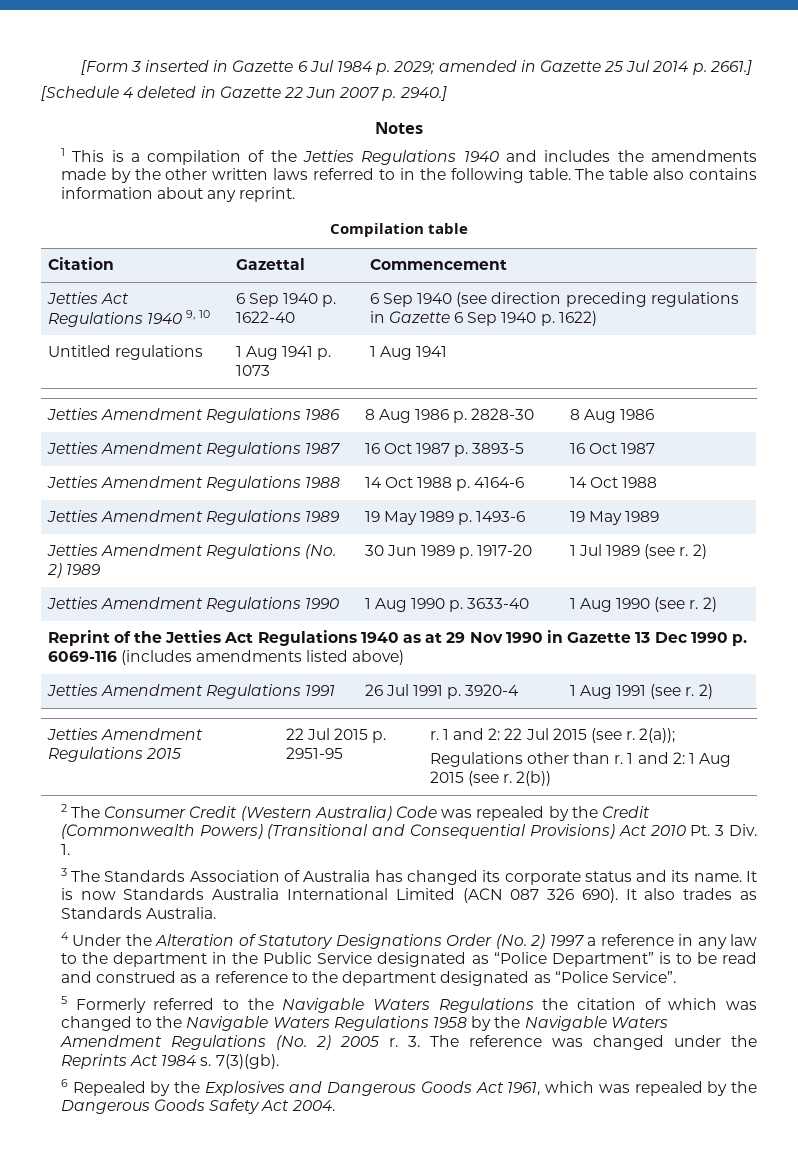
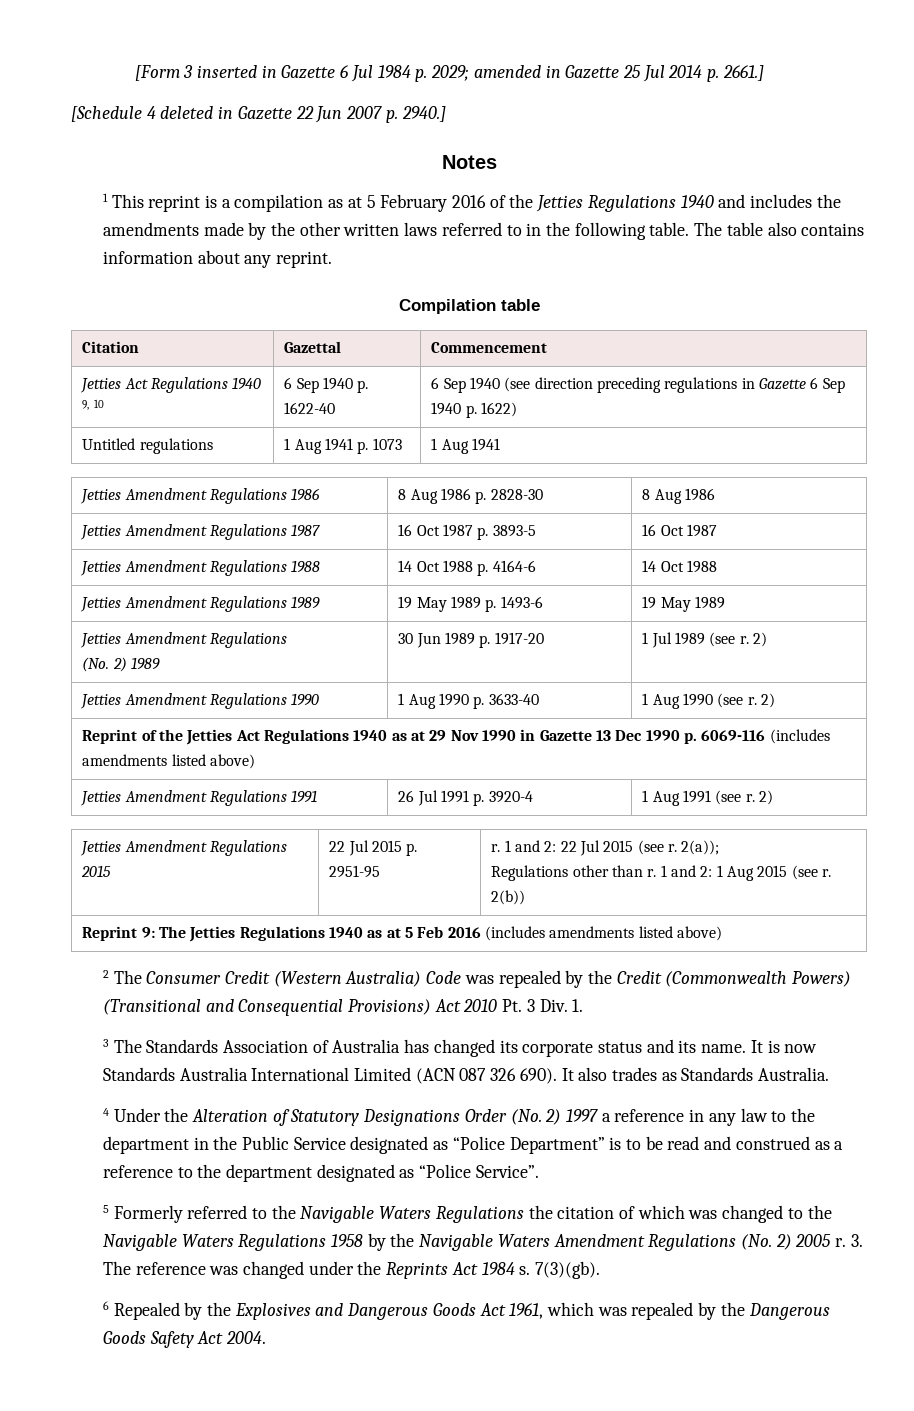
- 1 This is a compilation of the Jetties Regulations 1940 and includes the amendments made by the other written laws referred to in the following table.
+ 1 This reprint is a compilation as at 5 February 2016 of the Jetties Regulations 1940 and includes the amendments made by the other written laws referred to in the following table.
  Jetties Amendment Regulations 1989 | 19 May 1989 p. 1493-6 | 19 May 1989
- Jetties Amendment Regulations (No. 2) 1989 | 30 Jun 1989 p. 1917-20 | 1 Jul 1989 (see r. 2)
+ Jetties Amendment Regulations
+ (No. 2) 1989 | 30 Jun 1989 p. 1917-20 | 1 Jul 1989 (see r. 2)
+ Reprint 9: The Jetties Regulations 1940 as at 5 Feb 2016 (includes amendments listed above)

